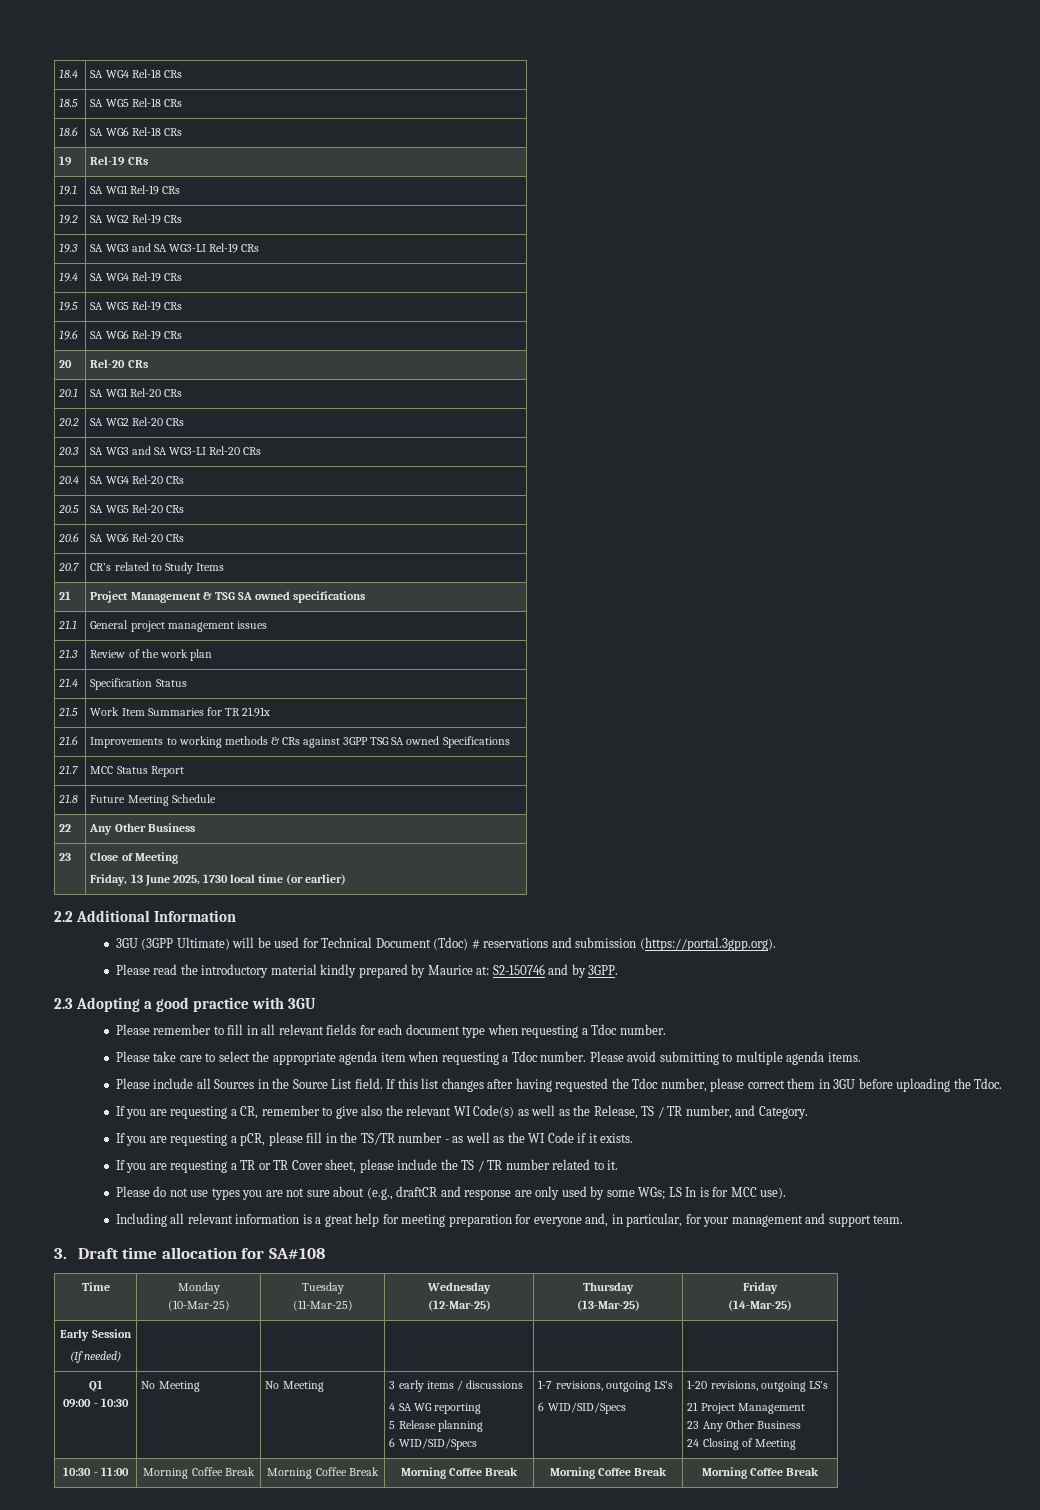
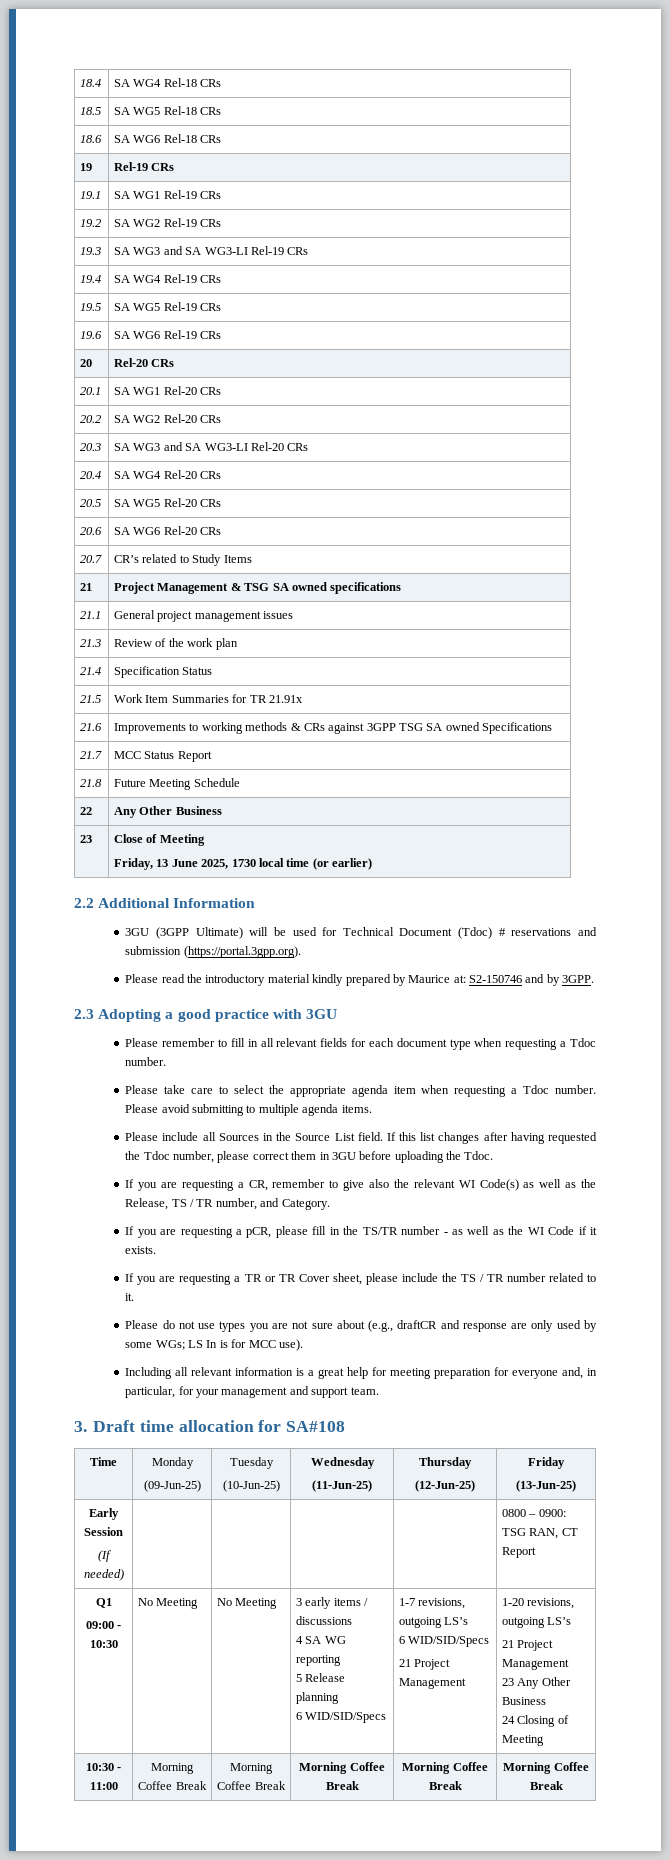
  Time | Monday
- (10-Mar-25) | Tuesday
- (11-Mar-25) | Wednesday
- (12-Mar-25) | Thursday
- (13-Mar-25) | Friday
- (14-Mar-25)
+ (09-Jun-25) | Tuesday
+ (10-Jun-25) | Wednesday
+ (11-Jun-25) | Thursday
+ (12-Jun-25) | Friday
+ (13-Jun-25)
  Early Session
- (If needed) | | | | |
+ (If needed) | | | | | 0800 – 0900: TSG RAN, CT Report
  1-7 revisions, outgoing LS’s
  6 WID/SID/Specs
+ 21 Project Management

